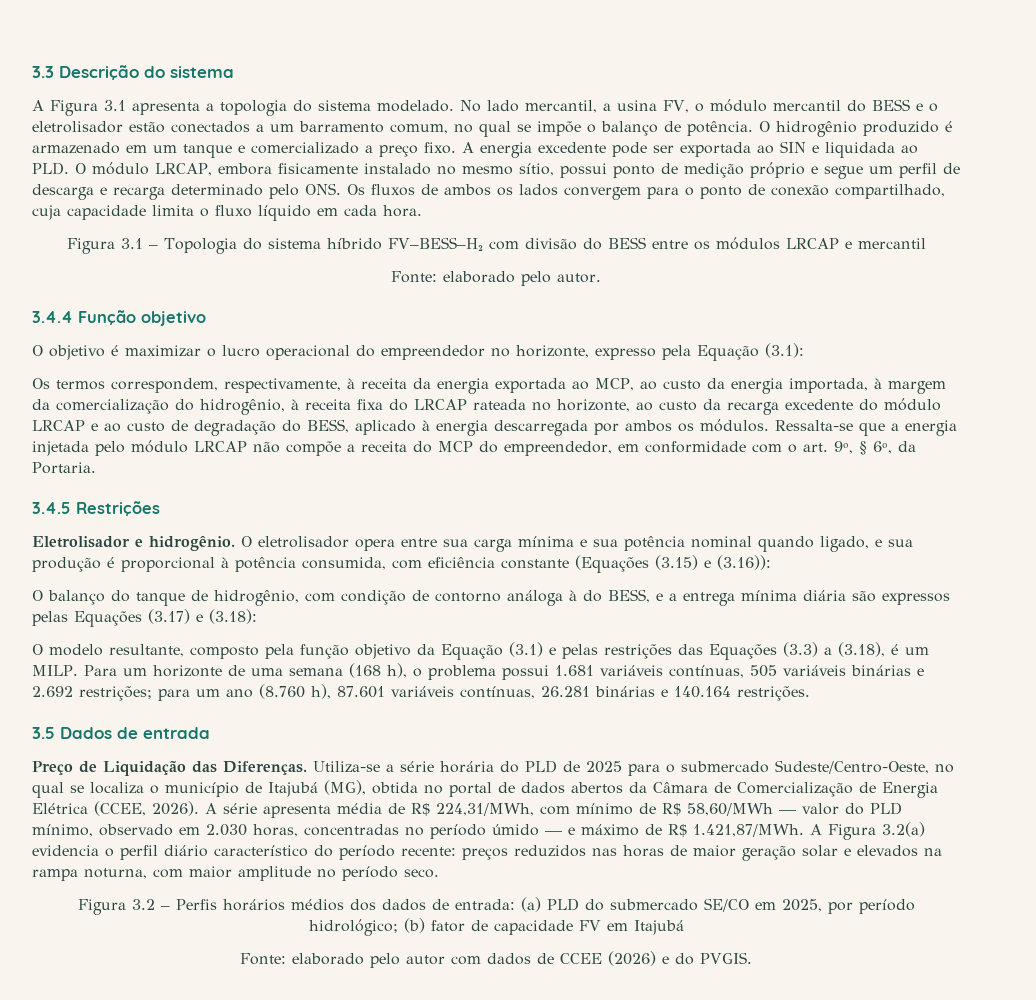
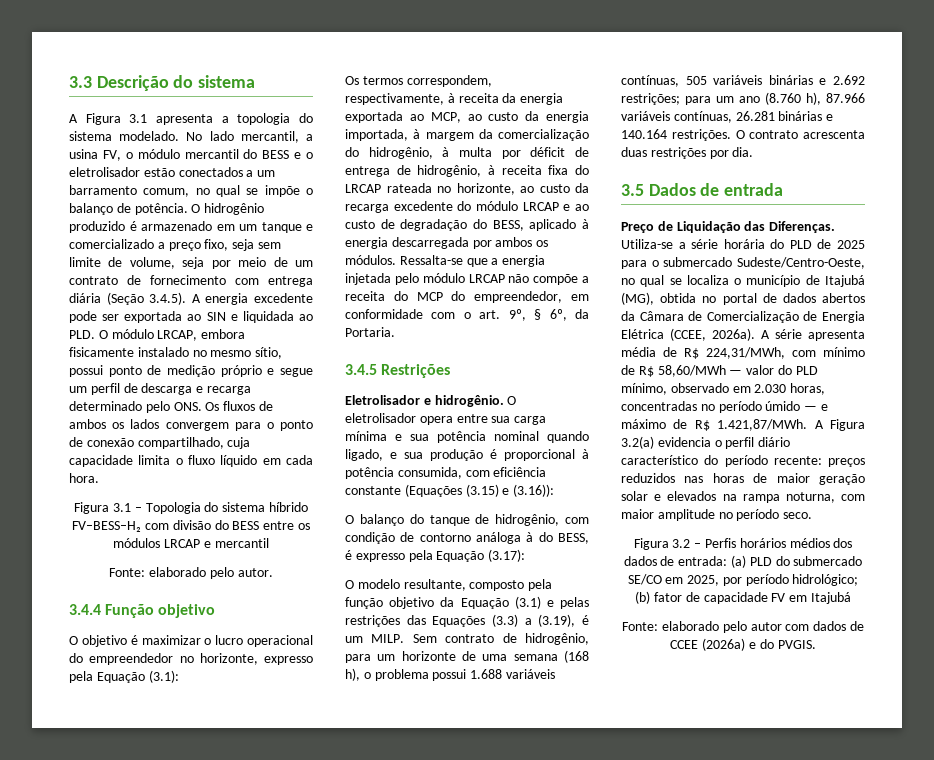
- O hidrogênio produzido é armazenado em um tanque e comercializado a preço fixo. A energia excedente pode ser exportada ao SIN e liquidada ao PLD. O módulo LRCAP, embora fisicamente instalado no mesmo sítio, possui ponto de medição próprio e segue um perfil de descarga e recarga determinado pelo ONS. Os fluxos de ambos os lados convergem para o ponto de conexão compartilhado, cuja capacidade limita o fluxo líquido em cada hora.
+ O hidrogênio produzido é armazenado em um tanque e comercializado a preço fixo, seja sem limite de volume, seja por meio de um contrato de fornecimento com entrega diária (Seção 3.4.5). A energia excedente pode ser exportada ao SIN e liquidada ao PLD. O módulo LRCAP, embora fisicamente instalado no mesmo sítio, possui ponto de medição próprio e segue um perfil de descarga e recarga determinado pelo ONS. Os fluxos de ambos os lados convergem para o ponto de conexão compartilhado, cuja capacidade limita o fluxo líquido em cada hora.
- Os termos correspondem, respectivamente, à receita da energia exportada ao MCP, ao custo da energia importada, à margem da comercialização do hidrogênio, à receita fixa do LRCAP rateada no horizonte, ao custo da recarga excedente do módulo LRCAP e ao custo de degradação do BESS, aplicado à energia descarregada por ambos os módulos.
+ Os termos correspondem, respectivamente, à receita da energia exportada ao MCP, ao custo da energia importada, à margem da comercialização do hidrogênio, à multa por déficit de entrega de hidrogênio, à receita fixa do LRCAP rateada no horizonte, ao custo da recarga excedente do módulo LRCAP e ao custo de degradação do BESS, aplicado à energia descarregada por ambos os módulos.
- O balanço do tanque de hidrogênio, com condição de contorno análoga à do BESS, e a entrega mínima diária são expressos pelas Equações (3.17) e (3.18):
+ O balanço do tanque de hidrogênio, com condição de contorno análoga à do BESS, é expresso pela Equação (3.17):
- O modelo resultante, composto pela função objetivo da Equação (3.1) e pelas restrições das Equações (3.3) a (3.18), é um MILP.
+ O modelo resultante, composto pela função objetivo da Equação (3.1) e pelas restrições das Equações (3.3) a (3.19), é um MILP.
- Para um horizonte de uma semana (168 h), o problema possui 1.681 variáveis contínuas, 505 variáveis binárias e 2.692 restrições; para um ano (8.760 h), 87.601 variáveis contínuas, 26.281 binárias e 140.164 restrições.
+ Sem contrato de hidrogênio, para um horizonte de uma semana (168 h), o problema possui 1.688 variáveis contínuas, 505 variáveis binárias e 2.692 restrições; para um ano (8.760 h), 87.966 variáveis contínuas, 26.281 binárias e 140.164 restrições. O contrato acrescenta duas restrições por dia.
- Utiliza-se a série horária do PLD de 2025 para o submercado Sudeste/Centro-Oeste, no qual se localiza o município de Itajubá (MG), obtida no portal de dados abertos da Câmara de Comercialização de Energia Elétrica (CCEE, 2026).
+ Utiliza-se a série horária do PLD de 2025 para o submercado Sudeste/Centro-Oeste, no qual se localiza o município de Itajubá (MG), obtida no portal de dados abertos da Câmara de Comercialização de Energia Elétrica (CCEE, 2026a).
- Fonte: elaborado pelo autor com dados de CCEE (2026) e do PVGIS.
+ Fonte: elaborado pelo autor com dados de CCEE (2026a) e do PVGIS.

